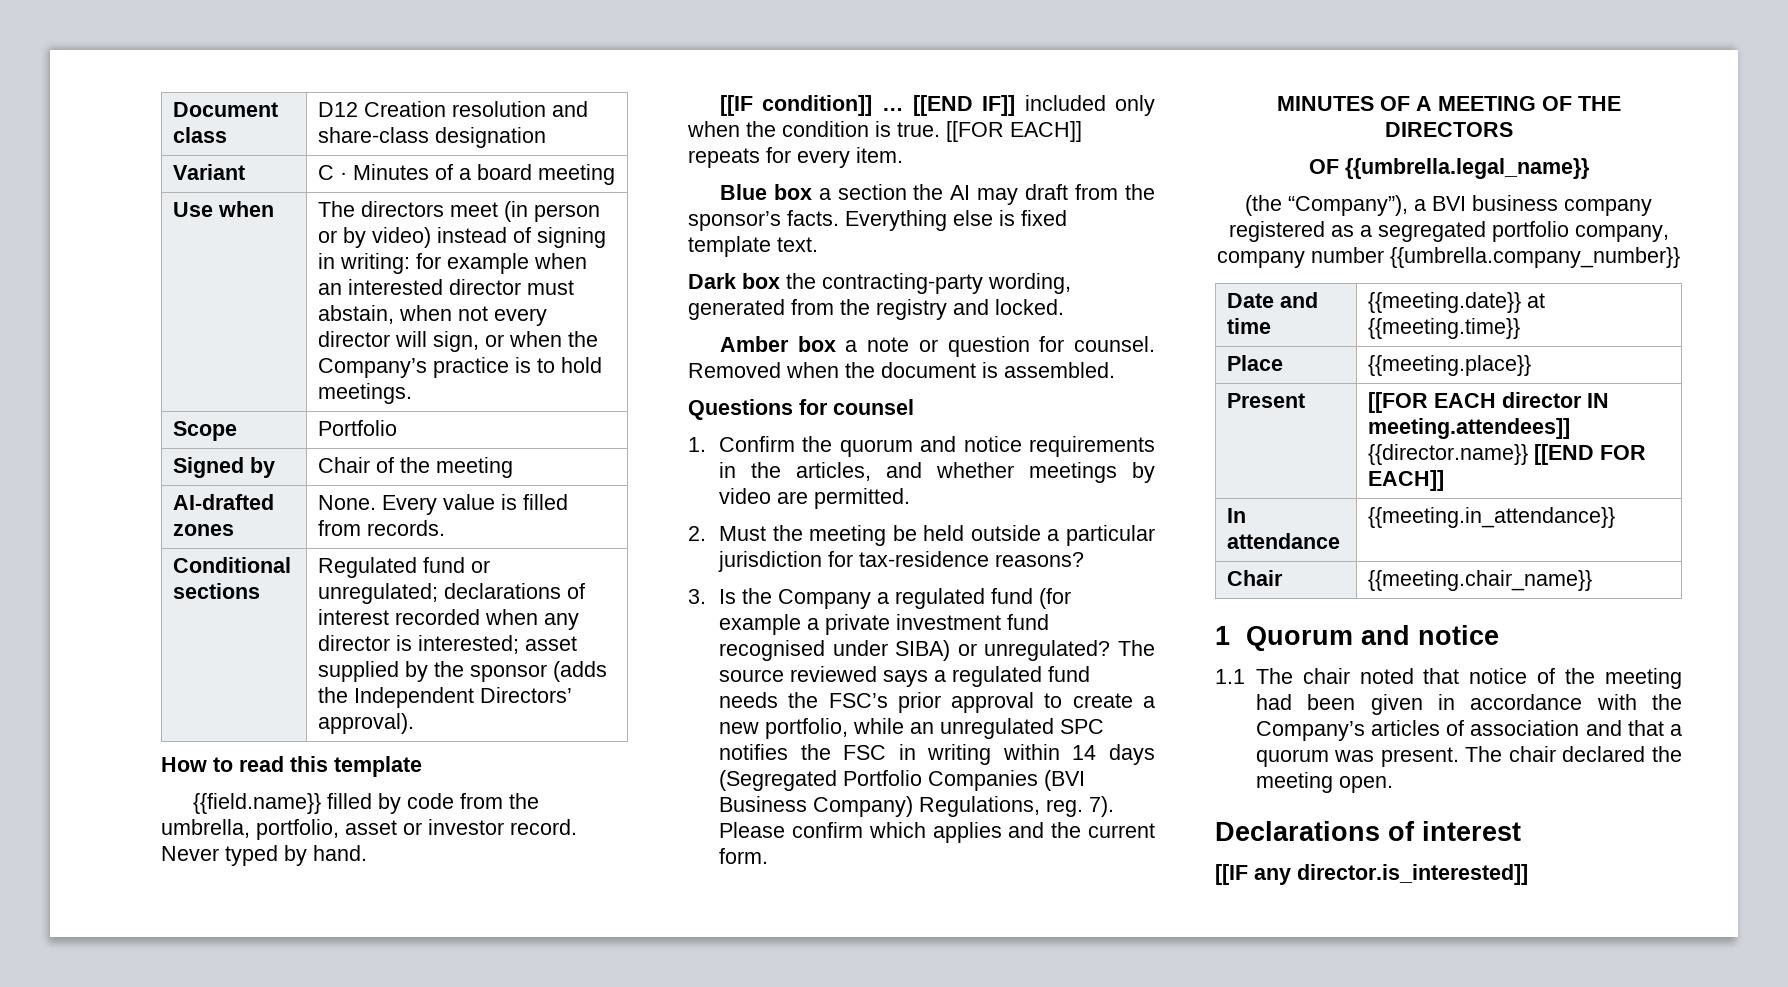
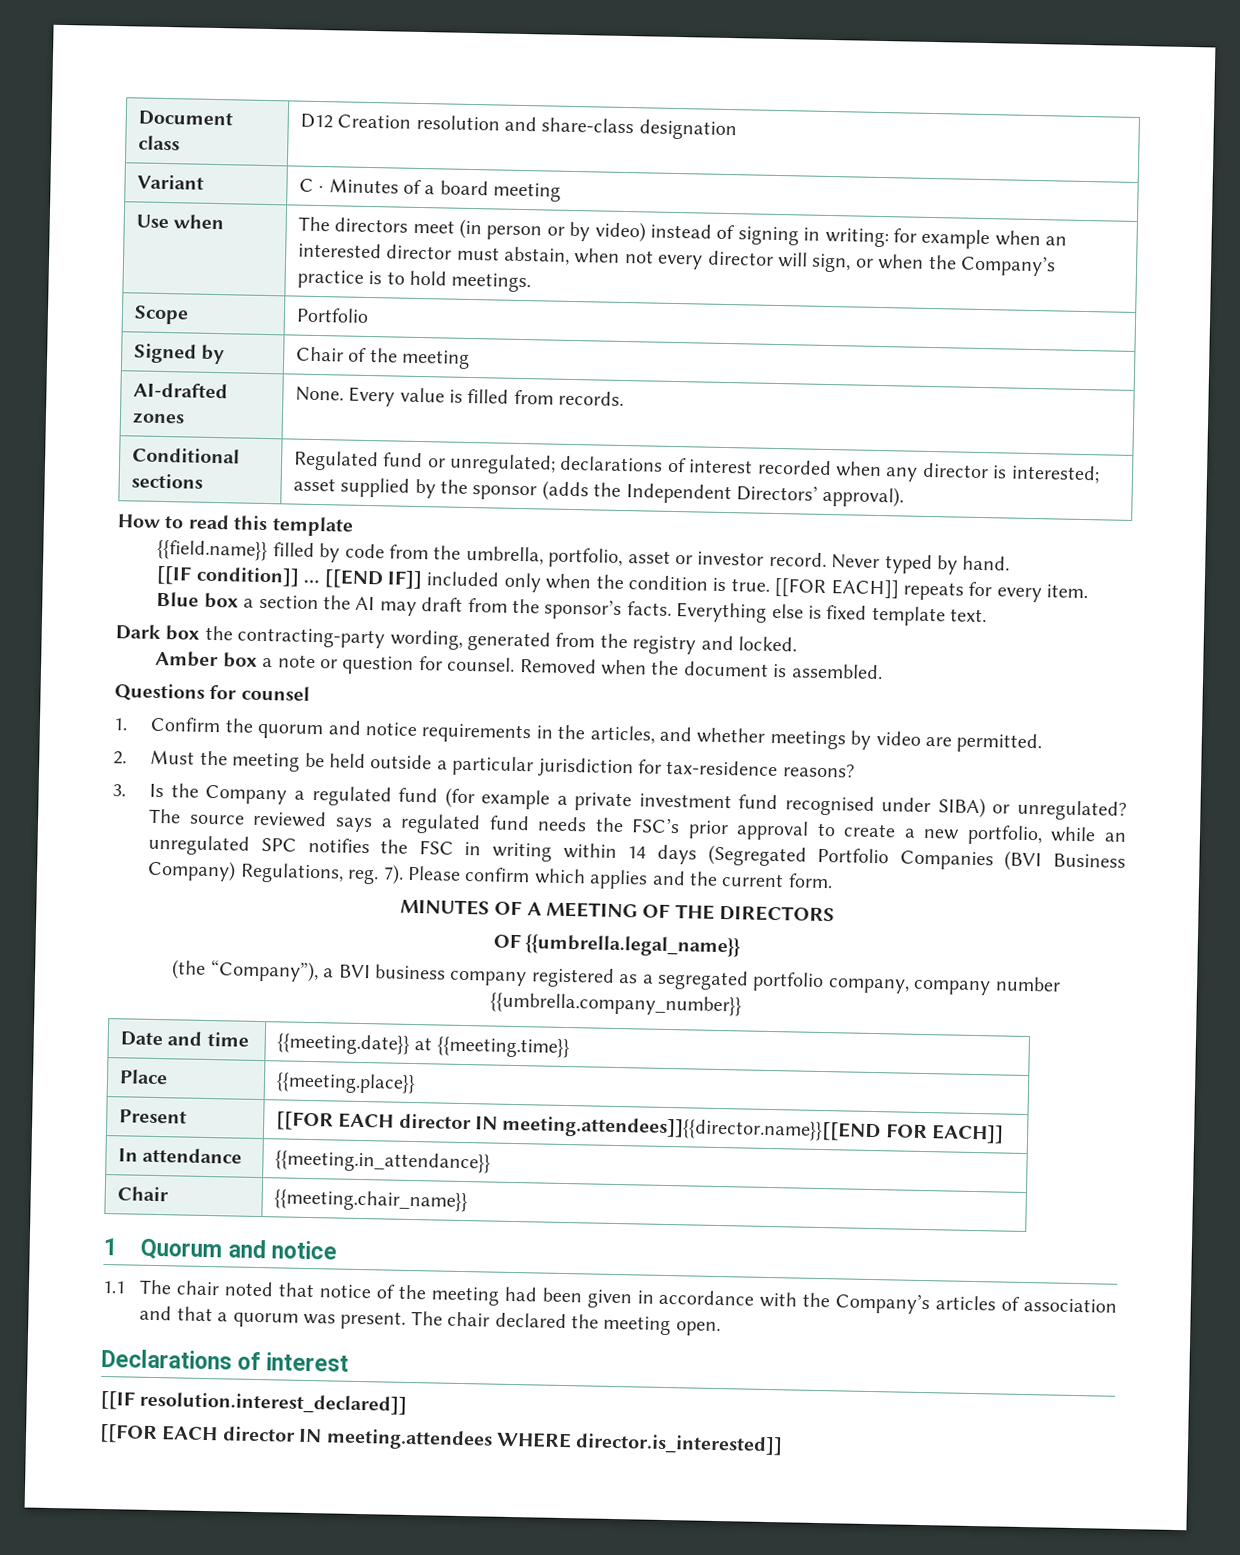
- Present | [[FOR EACH director IN meeting.attendees]] {{director.name}} [[END FOR EACH]]
+ Present | [[FOR EACH director IN meeting.attendees]]{{director.name}}[[END FOR EACH]]
- [[IF any director.is_interested]]
+ [[IF resolution.interest_declared]]
+ [[FOR EACH director IN meeting.attendees WHERE director.is_interested]]

